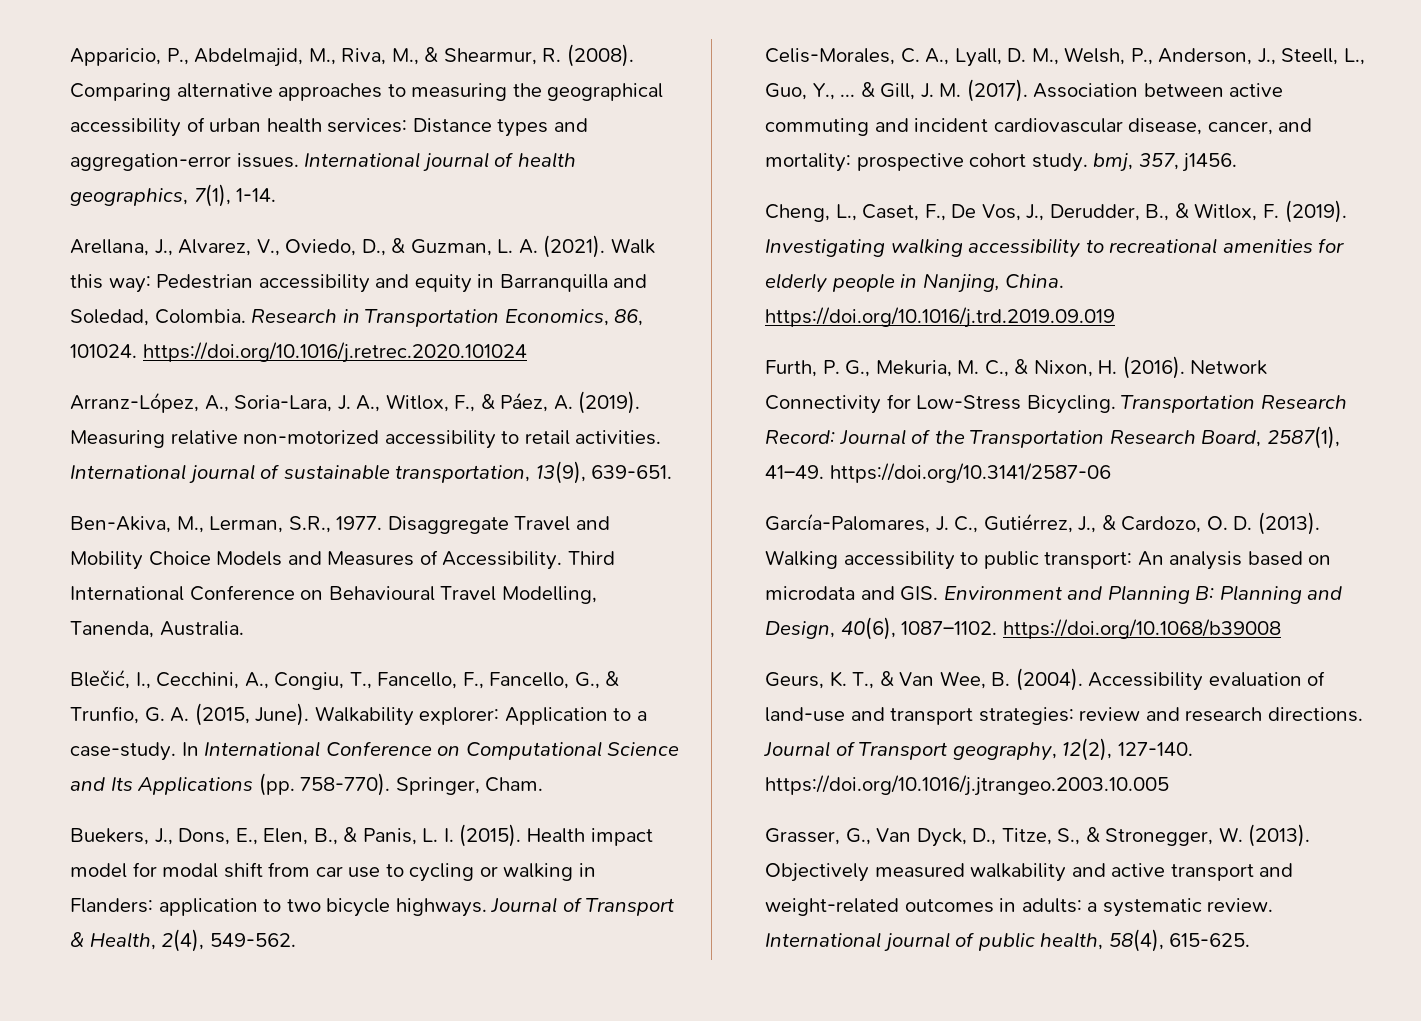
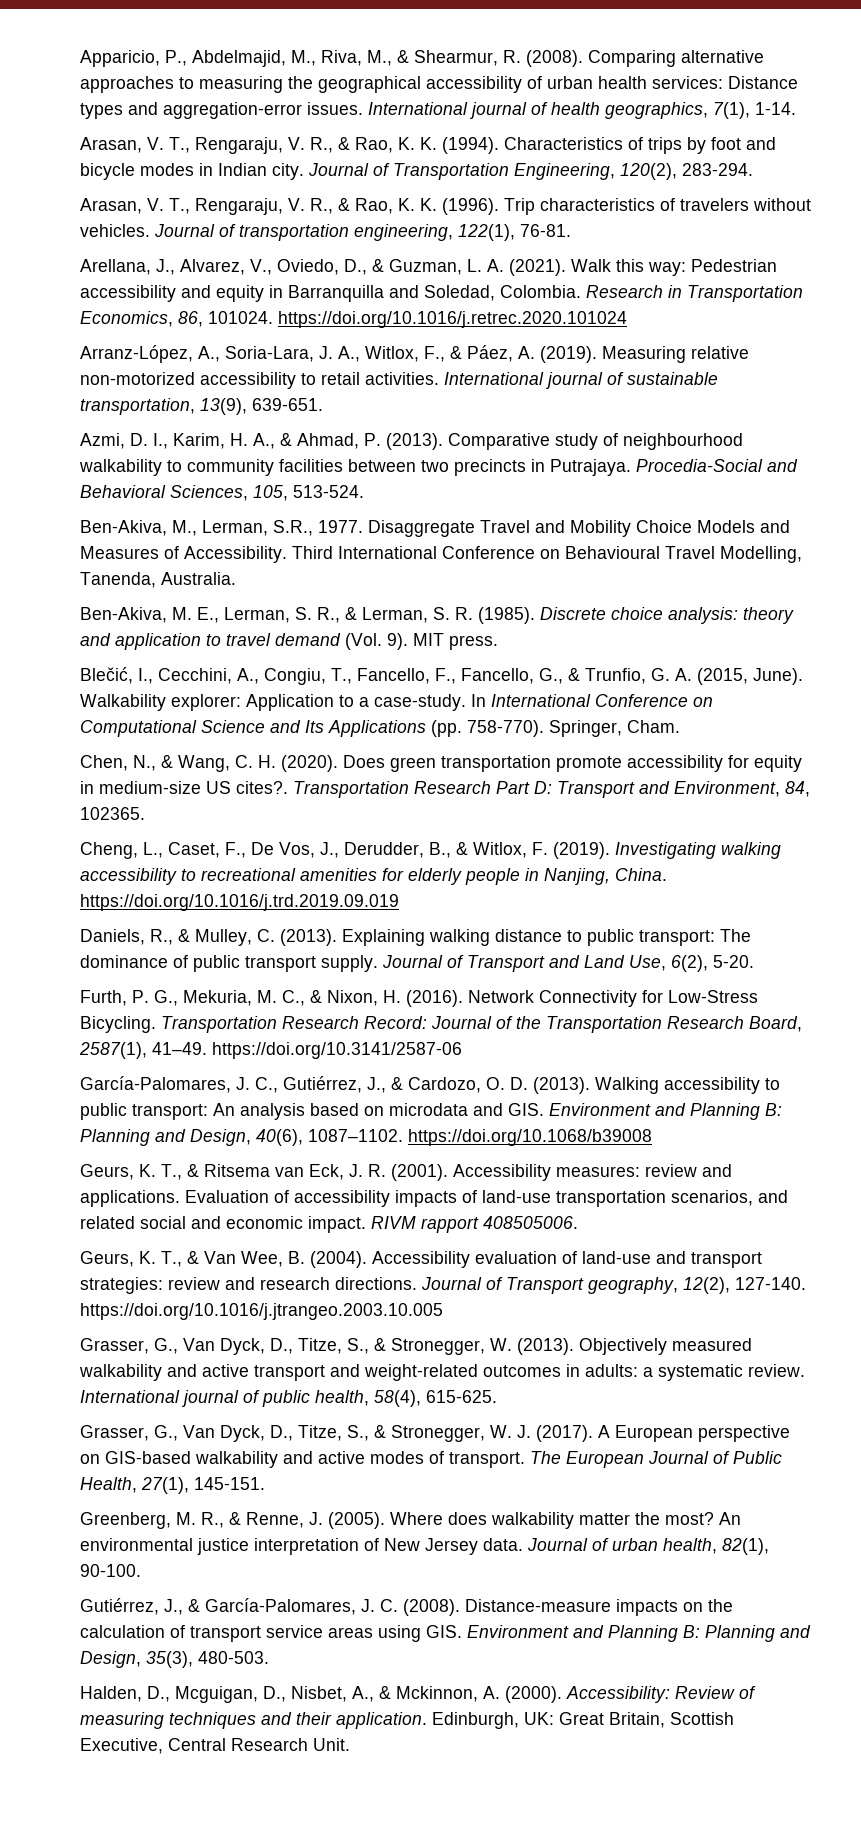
+ Arasan, V. T., Rengaraju, V. R., & Rao, K. K. (1994). Characteristics of trips by foot and bicycle modes in Indian city. Journal of Transportation Engineering, 120(2), 283-294.
+ Arasan, V. T., Rengaraju, V. R., & Rao, K. K. (1996). Trip characteristics of travelers without vehicles. Journal of transportation engineering, 122(1), 76-81.
+ Azmi, D. I., Karim, H. A., & Ahmad, P. (2013). Comparative study of neighbourhood walkability to community facilities between two precincts in Putrajaya. Procedia-Social and Behavioral Sciences, 105, 513-524.
+ Ben-Akiva, M. E., Lerman, S. R., & Lerman, S. R. (1985). Discrete choice analysis: theory and application to travel demand (Vol. 9). MIT press.
- Buekers, J., Dons, E., Elen, B., & Panis, L. I. (2015). Health impact model for modal shift from car use to cycling or walking in Flanders: application to two bicycle highways. Journal of Transport & Health, 2(4), 549-562.
- Celis-Morales, C. A., Lyall, D. M., Welsh, P., Anderson, J., Steell, L., Guo, Y., ... & Gill, J. M. (2017). Association between active commuting and incident cardiovascular disease, cancer, and mortality: prospective cohort study. bmj, 357, j1456.
+ Chen, N., & Wang, C. H. (2020). Does green transportation promote accessibility for equity in medium-size US cites?. Transportation Research Part D: Transport and Environment, 84, 102365.
+ Daniels, R., & Mulley, C. (2013). Explaining walking distance to public transport: The dominance of public transport supply. Journal of Transport and Land Use, 6(2), 5-20.
+ Geurs, K. T., & Ritsema van Eck, J. R. (2001). Accessibility measures: review and applications. Evaluation of accessibility impacts of land-use transportation scenarios, and related social and economic impact. RIVM rapport 408505006.
+ Grasser, G., Van Dyck, D., Titze, S., & Stronegger, W. J. (2017). A European perspective on GIS-based walkability and active modes of transport. The European Journal of Public Health, 27(1), 145-151.
+ Greenberg, M. R., & Renne, J. (2005). Where does walkability matter the most? An environmental justice interpretation of New Jersey data. Journal of urban health, 82(1), 90-100.
+ Gutiérrez, J., & García-Palomares, J. C. (2008). Distance-measure impacts on the calculation of transport service areas using GIS. Environment and Planning B: Planning and Design, 35(3), 480-503.
+ Halden, D., Mcguigan, D., Nisbet, A., & Mckinnon, A. (2000). Accessibility: Review of measuring techniques and their application. Edinburgh, UK: Great Britain, Scottish Executive, Central Research Unit.

